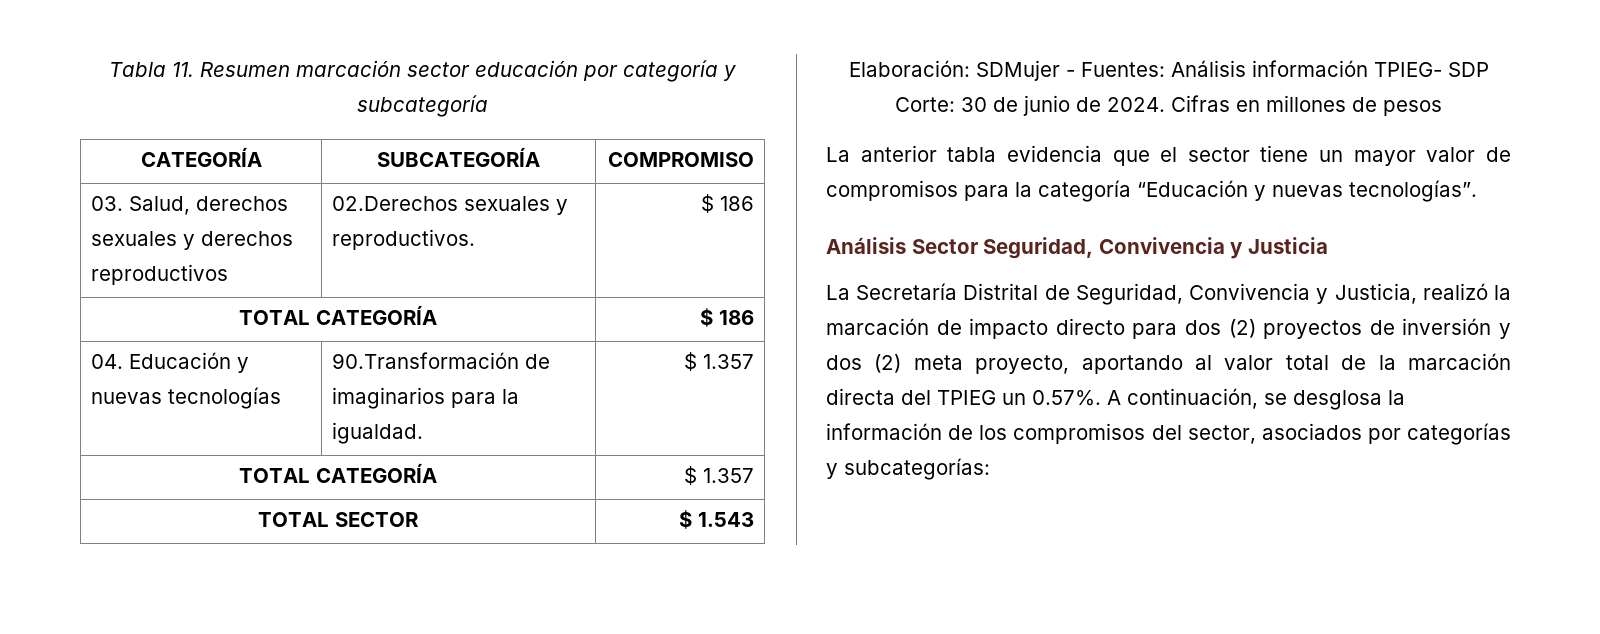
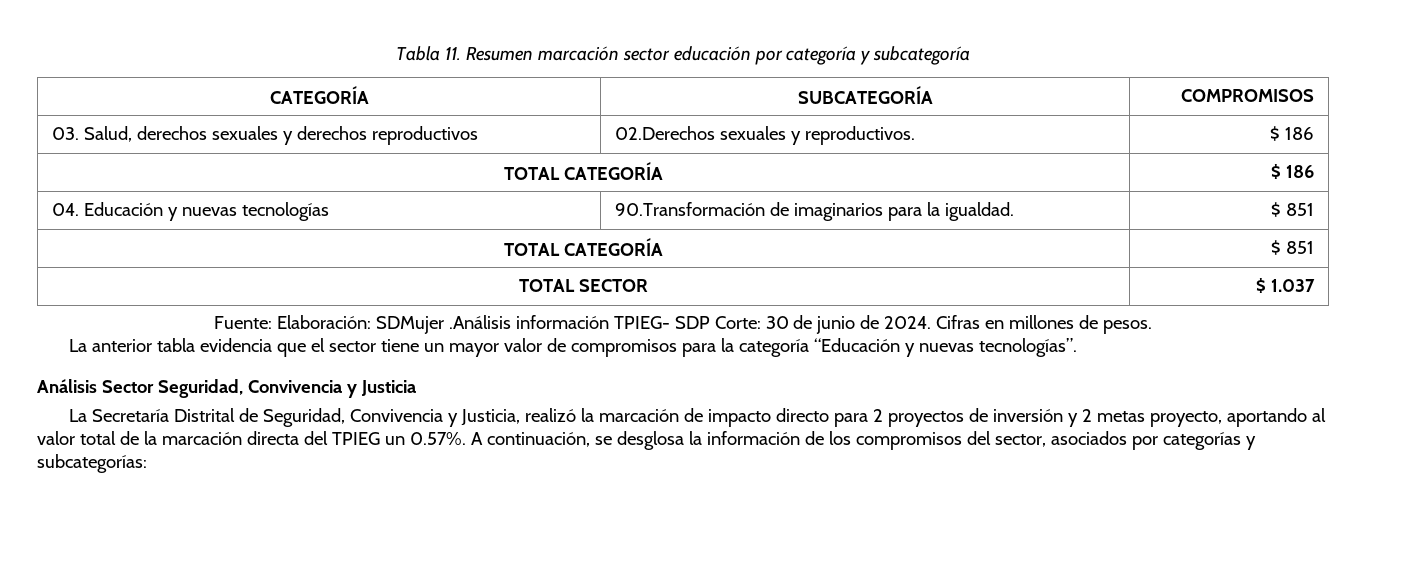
- CATEGORÍA | SUBCATEGORÍA | COMPROMISO
+ CATEGORÍA | SUBCATEGORÍA | COMPROMISOS
- 04. Educación y nuevas tecnologías | 90.Transformación de imaginarios para la igualdad. | $ 1.357
- TOTAL CATEGORÍA | $ 1.357
+ 04. Educación y nuevas tecnologías | 90.Transformación de imaginarios para la igualdad. | $ 851
+ TOTAL CATEGORÍA | $ 851
- TOTAL SECTOR | $ 1.543
- Elaboración: SDMujer - Fuentes: Análisis información TPIEG- SDP Corte: 30 de junio de 2024.
+ TOTAL SECTOR | $ 1.037
+ Fuente: Elaboración: SDMujer .Análisis información TPIEG- SDP Corte: 30 de junio de 2024.
- Cifras en millones de pesos
+ Cifras en millones de pesos.
- La Secretaría Distrital de Seguridad, Convivencia y Justicia, realizó la marcación de impacto directo para dos (2) proyectos de inversión y dos (2) meta proyecto, aportando al valor total de la marcación directa del TPIEG un 0.57%. A continuación, se desglosa la información de los compromisos del sector, asociados por categorías y subcategorías:
+ La Secretaría Distrital de Seguridad, Convivencia y Justicia, realizó la marcación de impacto directo para 2 proyectos de inversión y 2 metas proyecto, aportando al valor total de la marcación directa del TPIEG un 0.57%. A continuación, se desglosa la información de los compromisos del sector, asociados por categorías y subcategorías:

